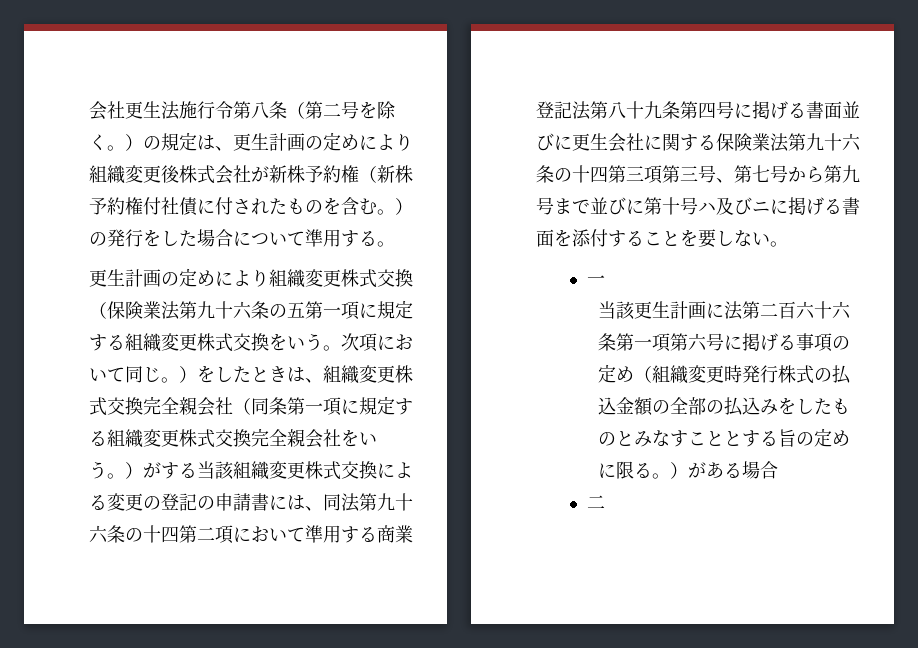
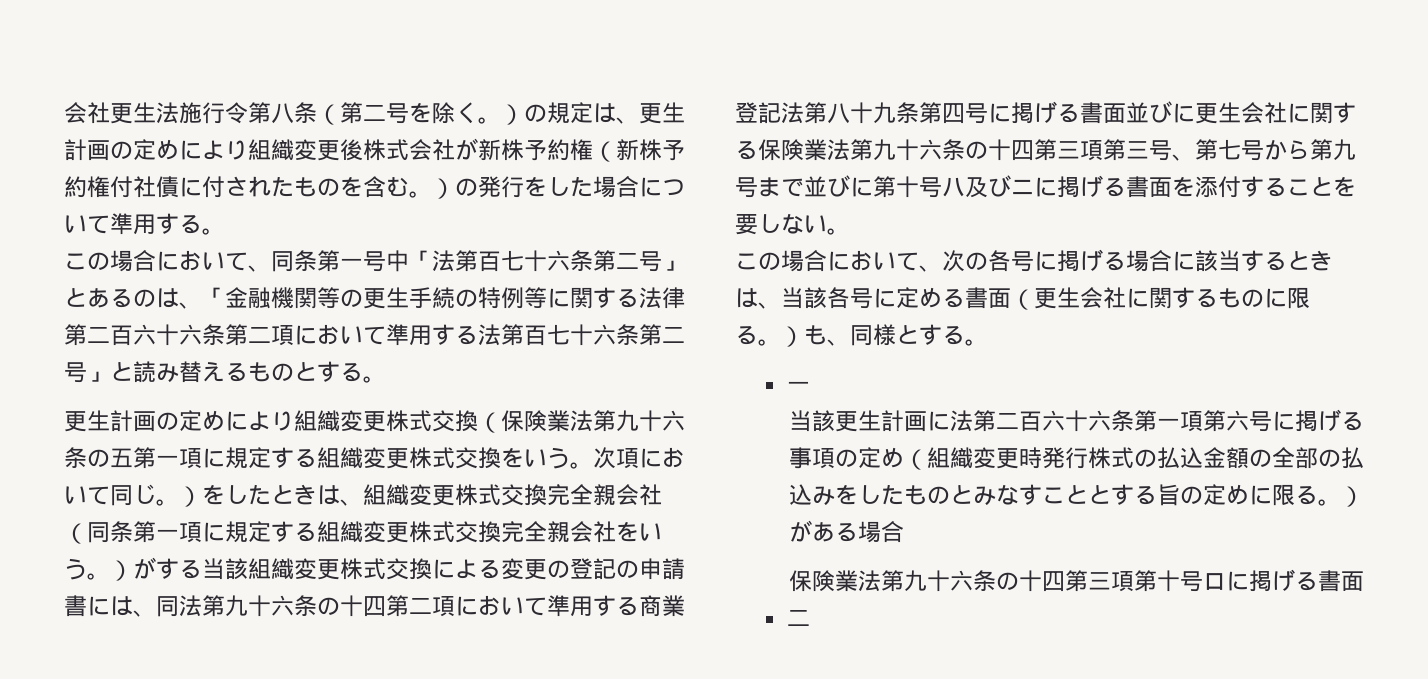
+ この場合において、同条第一号中「法第百七十六条第二号」とあるのは、「金融機関等の更生手続の特例等に関する法律第二百六十六条第二項において準用する法第百七十六条第二号」と読み替えるものとする。
+ この場合において、次の各号に掲げる場合に該当するときは、当該各号に定める書面（更生会社に関するものに限る。）も、同様とする。
+ 保険業法第九十六条の十四第三項第十号ロに掲げる書面

